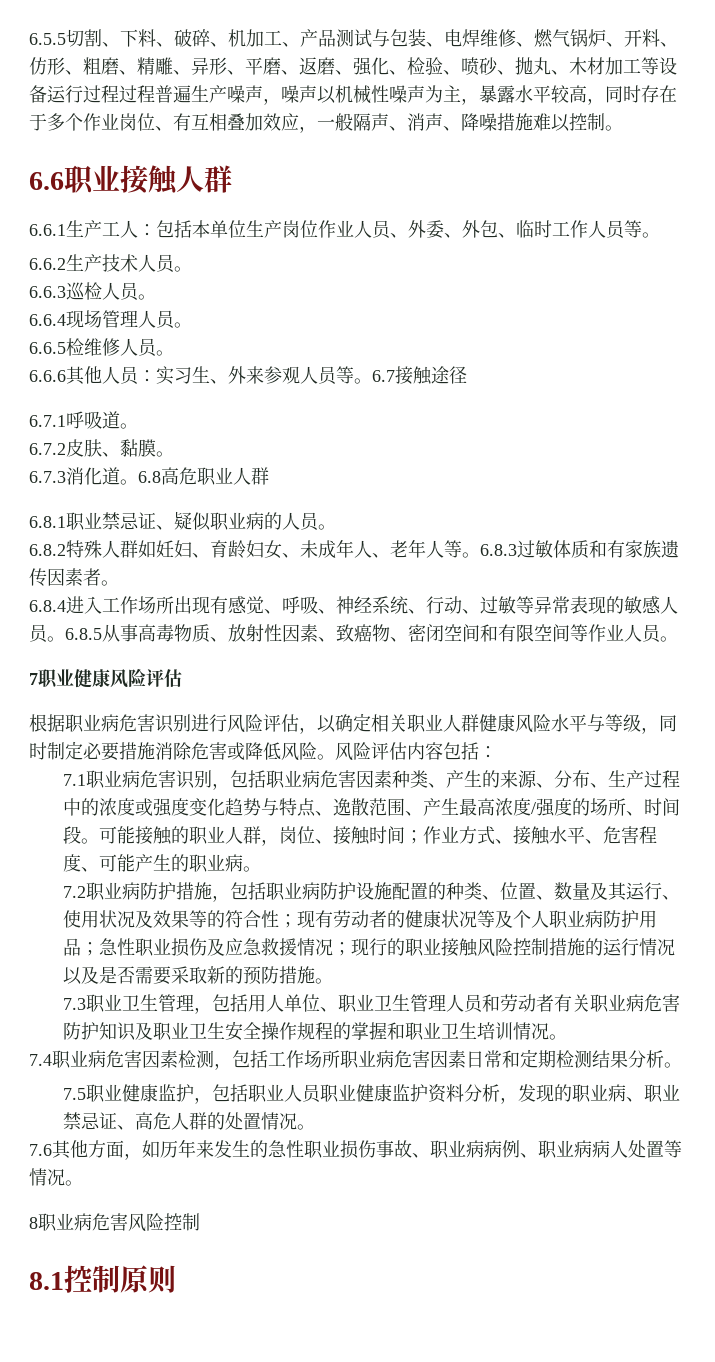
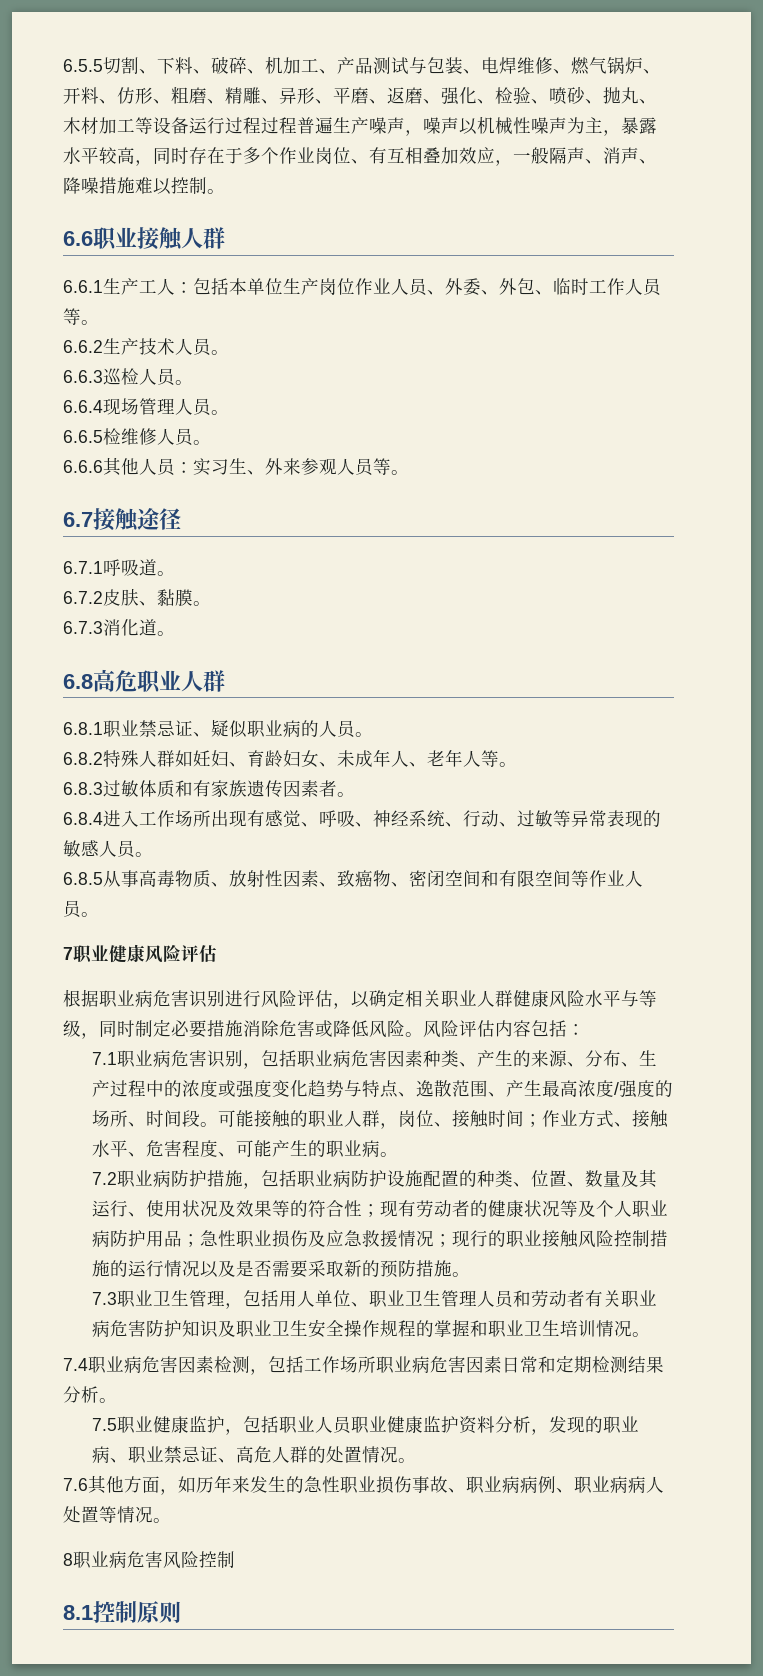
- 6.6.6其他人员：实习生、外来参观人员等。6.7接触途径
+ 6.6.6其他人员：实习生、外来参观人员等。
+ 6.7接触途径
- 6.7.3消化道。6.8高危职业人群
+ 6.7.3消化道。
+ 6.8高危职业人群
- 6.8.2特殊人群如妊妇、育龄妇女、未成年人、老年人等。6.8.3过敏体质和有家族遗传因素者。
+ 6.8.2特殊人群如妊妇、育龄妇女、未成年人、老年人等。
+ 6.8.3过敏体质和有家族遗传因素者。
- 6.8.4进入工作场所出现有感觉、呼吸、神经系统、行动、过敏等异常表现的敏感人员。6.8.5从事高毒物质、放射性因素、致癌物、密闭空间和有限空间等作业人员。
+ 6.8.4进入工作场所出现有感觉、呼吸、神经系统、行动、过敏等异常表现的敏感人员。
+ 6.8.5从事高毒物质、放射性因素、致癌物、密闭空间和有限空间等作业人员。

